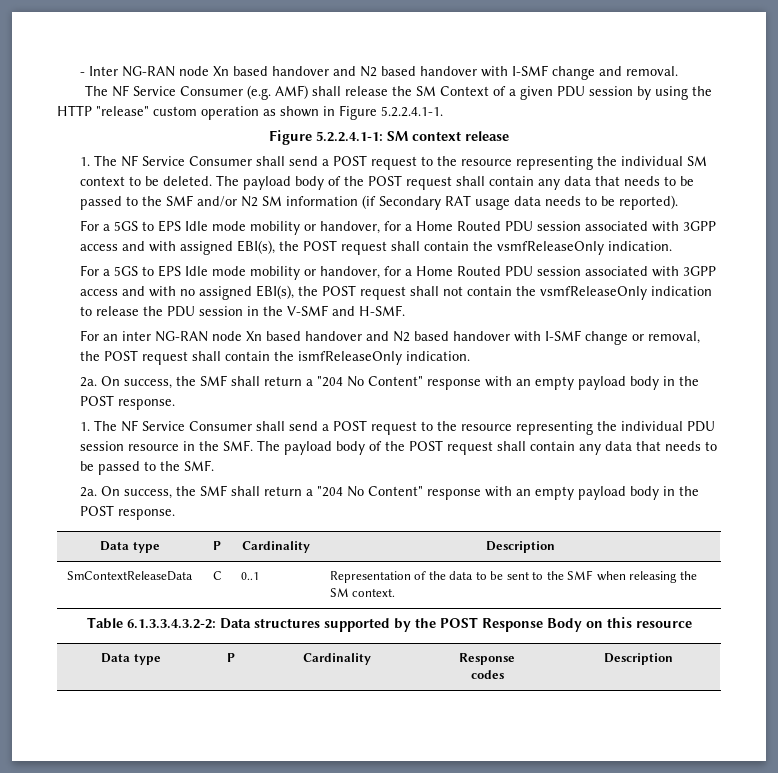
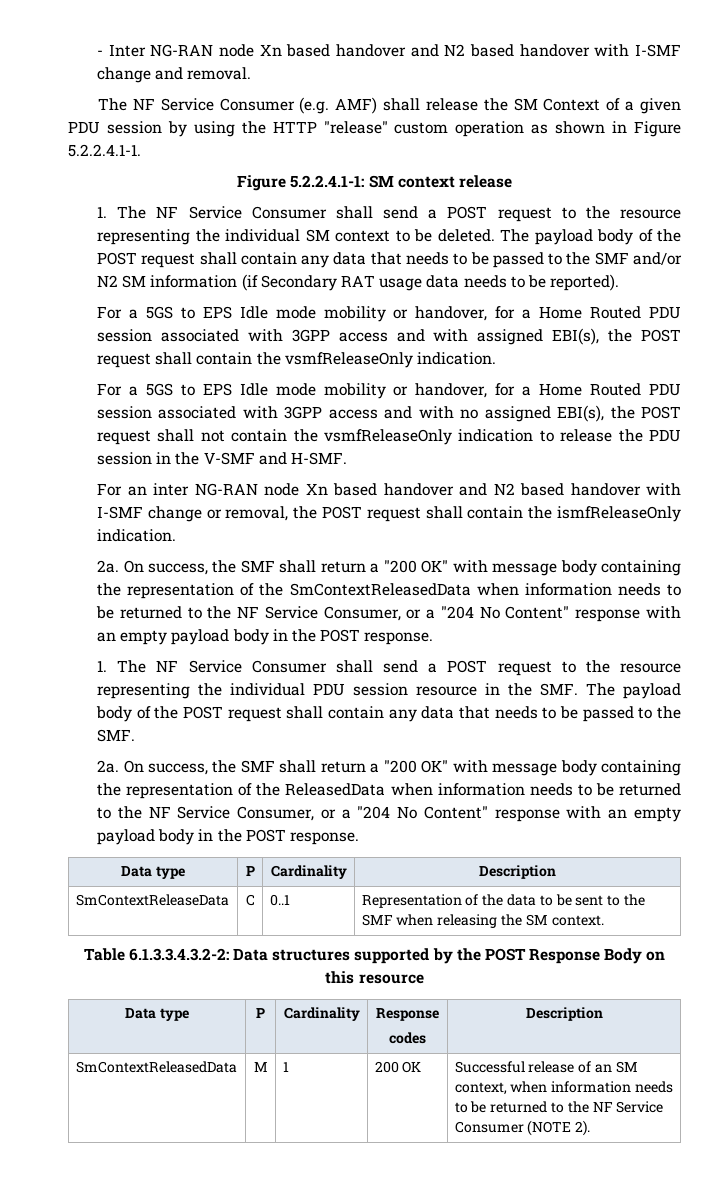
  For an inter NG-RAN node Xn based handover and N2 based handover with I-SMF change or removal, the POST request shall contain the ismfReleaseOnly indication.
- 2a. On success, the SMF shall return a "204 No Content" response with an empty payload body in the POST response.
+ 2a. On success, the SMF shall return a "200 OK" with message body containing the representation of the SmContextReleasedData when information needs to be returned to the NF Service Consumer, or a "204 No Content" response with an empty payload body in the POST response.
  1. The NF Service Consumer shall send a POST request to the resource representing the individual PDU session resource in the SMF. The payload body of the POST request shall contain any data that needs to be passed to the SMF.
- 2a. On success, the SMF shall return a "204 No Content" response with an empty payload body in the POST response.
+ 2a. On success, the SMF shall return a "200 OK" with message body containing the representation of the ReleasedData when information needs to be returned to the NF Service Consumer, or a "204 No Content" response with an empty payload body in the POST response.
+ SmContextReleasedData | M | 1 | 200 OK | Successful release of an SM context, when information needs to be returned to the NF Service Consumer (NOTE 2).

